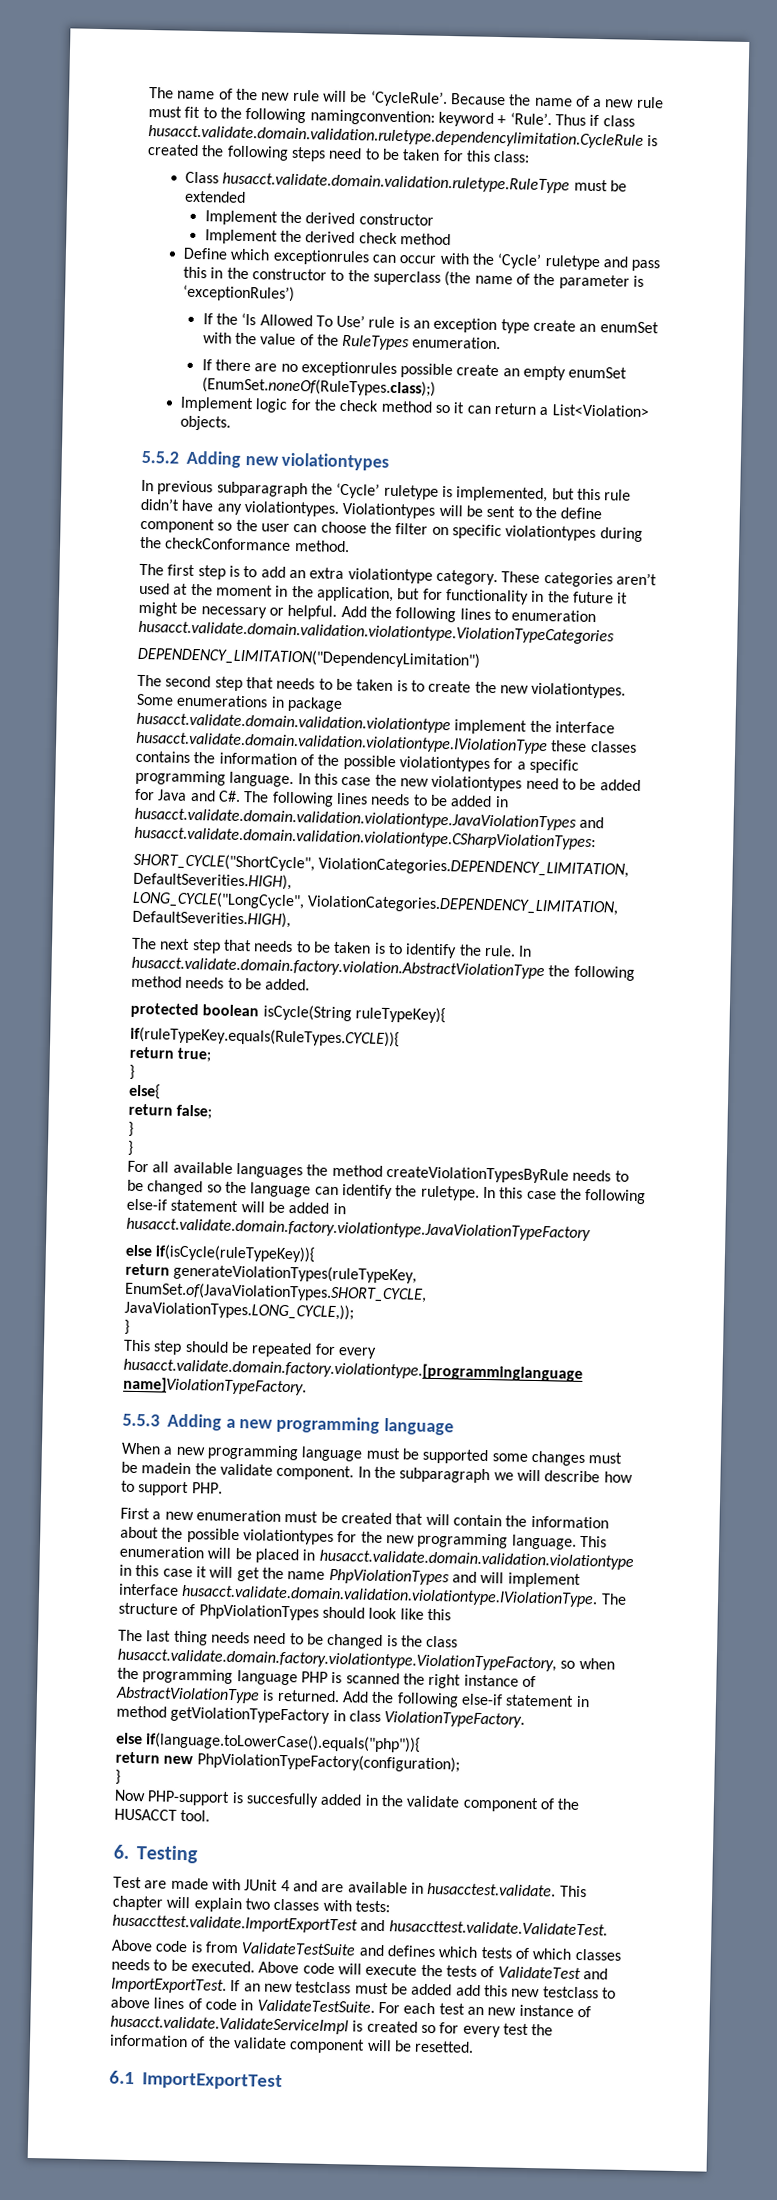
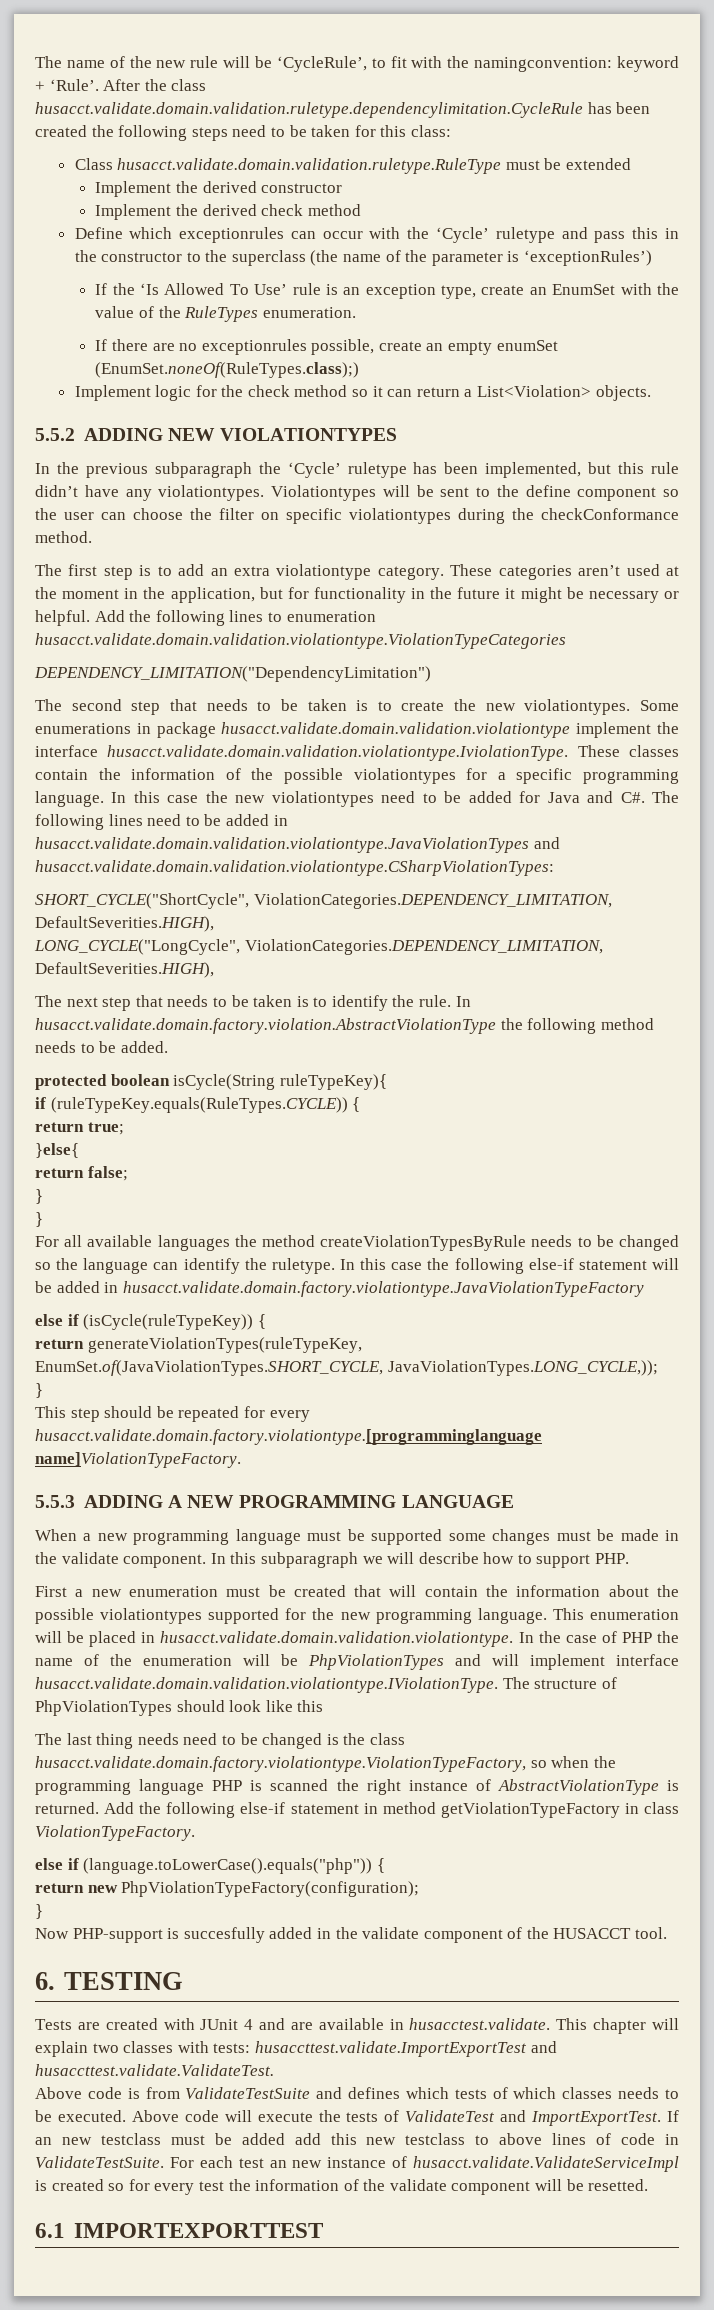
- The name of the new rule will be ‘CycleRule’. Because the name of a new rule must fit to the following namingconvention: keyword + ‘Rule’. Thus if class husacct.validate.domain.validation.ruletype.dependencylimitation.CycleRule is created the following steps need to be taken for this class:
+ The name of the new rule will be ‘CycleRule’, to fit with the namingconvention: keyword + ‘Rule’. After the class husacct.validate.domain.validation.ruletype.dependencylimitation.CycleRule has been created the following steps need to be taken for this class:
- If the ‘Is Allowed To Use’ rule is an exception type create an enumSet with the value of the RuleTypes enumeration.
+ If the ‘Is Allowed To Use’ rule is an exception type, create an EnumSet with the value of the RuleTypes enumeration.
- If there are no exceptionrules possible create an empty enumSet (EnumSet.noneOf(RuleTypes.class);)
+ If there are no exceptionrules possible, create an empty enumSet (EnumSet.noneOf(RuleTypes.class);)
- 5.5.2 Adding new violationtypes
- In previous subparagraph the ‘Cycle’ ruletype is implemented, but this rule didn’t have any violationtypes.
+ 5.5.2 ADDING NEW VIOLATIONTYPES
+ In the previous subparagraph the ‘Cycle’ ruletype has been implemented, but this rule didn’t have any violationtypes.
- Some enumerations in package husacct.validate.domain.validation.violationtype implement the interface husacct.validate.domain.validation.violationtype.IViolationType these classes contains the information of the possible violationtypes for a specific programming language.
+ Some enumerations in package husacct.validate.domain.validation.violationtype implement the interface husacct.validate.domain.validation.violationtype.IviolationType. These classes contain the information of the possible violationtypes for a specific programming language.
- In this case the new violationtypes need to be added for Java and C#. The following lines needs to be added in husacct.validate.domain.validation.violationtype.JavaViolationTypes and husacct.validate.domain.validation.violationtype.CSharpViolationTypes:
+ In this case the new violationtypes need to be added for Java and C#. The following lines need to be added in husacct.validate.domain.validation.violationtype.JavaViolationTypes and husacct.validate.domain.validation.violationtype.CSharpViolationTypes:
- if(ruleTypeKey.equals(RuleTypes.CYCLE)){
+ if (ruleTypeKey.equals(RuleTypes.CYCLE)) {
  return true;
- }
- else{
+ }else{
- else if(isCycle(ruleTypeKey)){
+ else if (isCycle(ruleTypeKey)) {
- 5.5.3 Adding a new programming language
+ 5.5.3 ADDING A NEW PROGRAMMING LANGUAGE
- When a new programming language must be supported some changes must be madein the validate component.
+ When a new programming language must be supported some changes must be made in the validate component.
- In the subparagraph we will describe how to support PHP.
+ In this subparagraph we will describe how to support PHP.
- First a new enumeration must be created that will contain the information about the possible violationtypes for the new programming language.
+ First a new enumeration must be created that will contain the information about the possible violationtypes supported for the new programming language.
- This enumeration will be placed in husacct.validate.domain.validation.violationtype in this case it will get the name PhpViolationTypes and will implement interface husacct.validate.domain.validation.violationtype.IViolationType. The structure of PhpViolationTypes should look like this
+ This enumeration will be placed in husacct.validate.domain.validation.violationtype. In the case of PHP the name of the enumeration will be PhpViolationTypes and will implement interface husacct.validate.domain.validation.violationtype.IViolationType. The structure of PhpViolationTypes should look like this
- else if(language.toLowerCase().equals("php")){
+ else if (language.toLowerCase().equals("php")) {
- 6. Testing
- Test are made with JUnit 4 and are available in husacctest.validate. This chapter will explain two classes with tests: husaccttest.validate.ImportExportTest and husaccttest.validate.ValidateTest.
+ 6. TESTING
+ Tests are created with JUnit 4 and are available in husacctest.validate. This chapter will explain two classes with tests: husaccttest.validate.ImportExportTest and husaccttest.validate.ValidateTest.
- 6.1 ImportExportTest
+ 6.1 IMPORTEXPORTTEST

